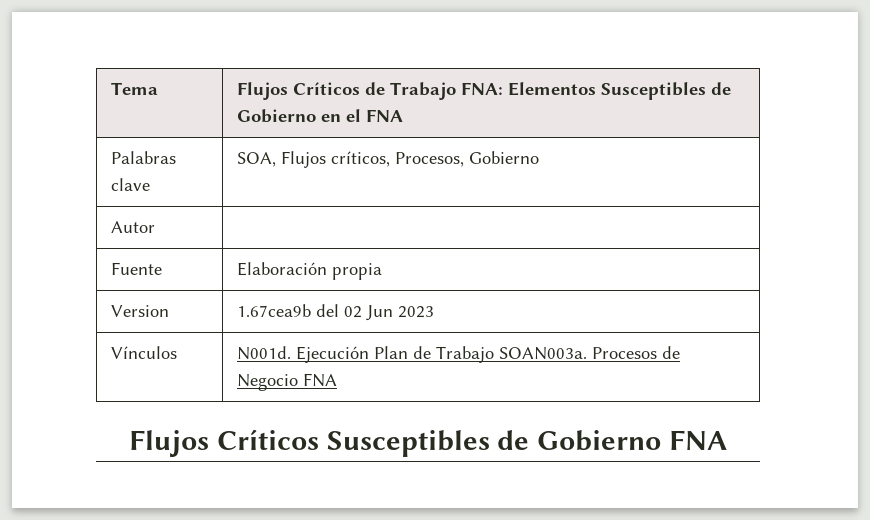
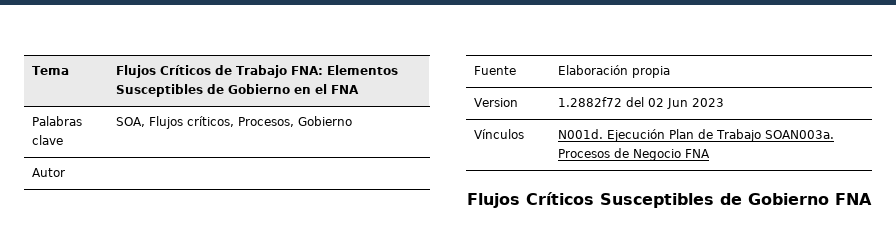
- Version | 1.67cea9b del 02 Jun 2023
+ Version | 1.2882f72 del 02 Jun 2023

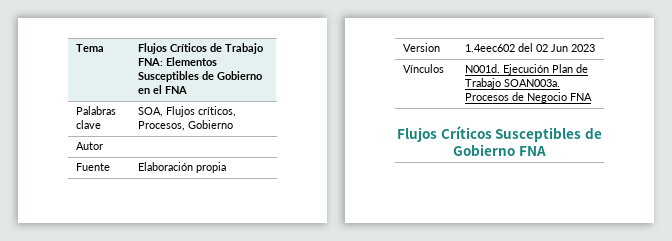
- Version | 1.2882f72 del 02 Jun 2023
+ Version | 1.4eec602 del 02 Jun 2023

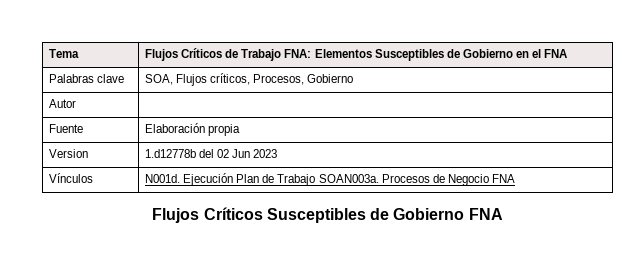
- Version | 1.4eec602 del 02 Jun 2023
+ Version | 1.d12778b del 02 Jun 2023

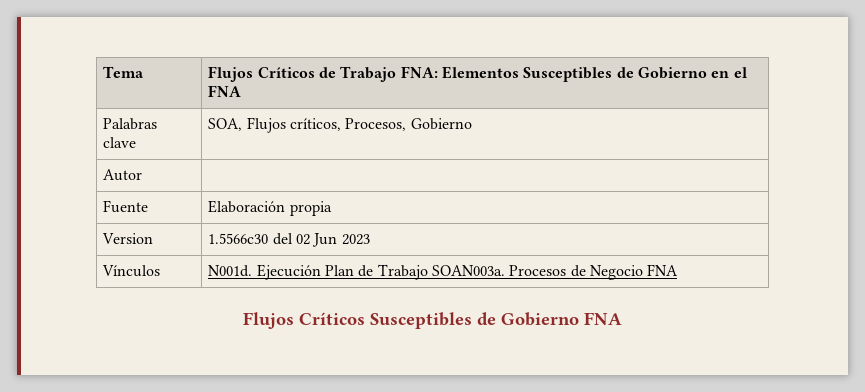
- Version | 1.d12778b del 02 Jun 2023
+ Version | 1.5566c30 del 02 Jun 2023

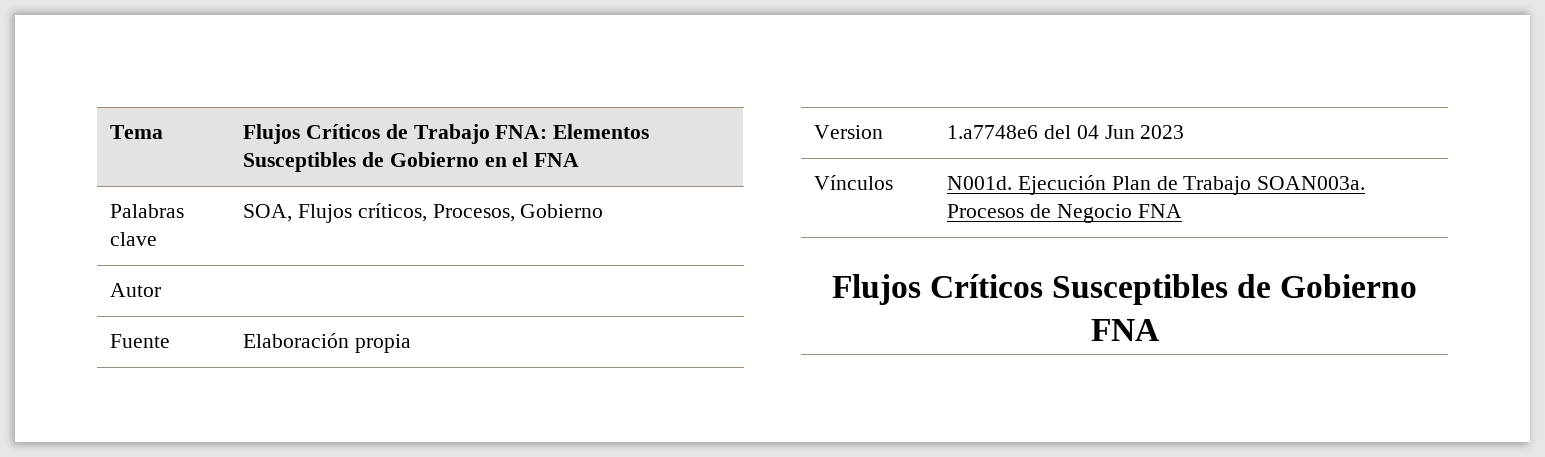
- Version | 1.5566c30 del 02 Jun 2023
+ Version | 1.a7748e6 del 04 Jun 2023

